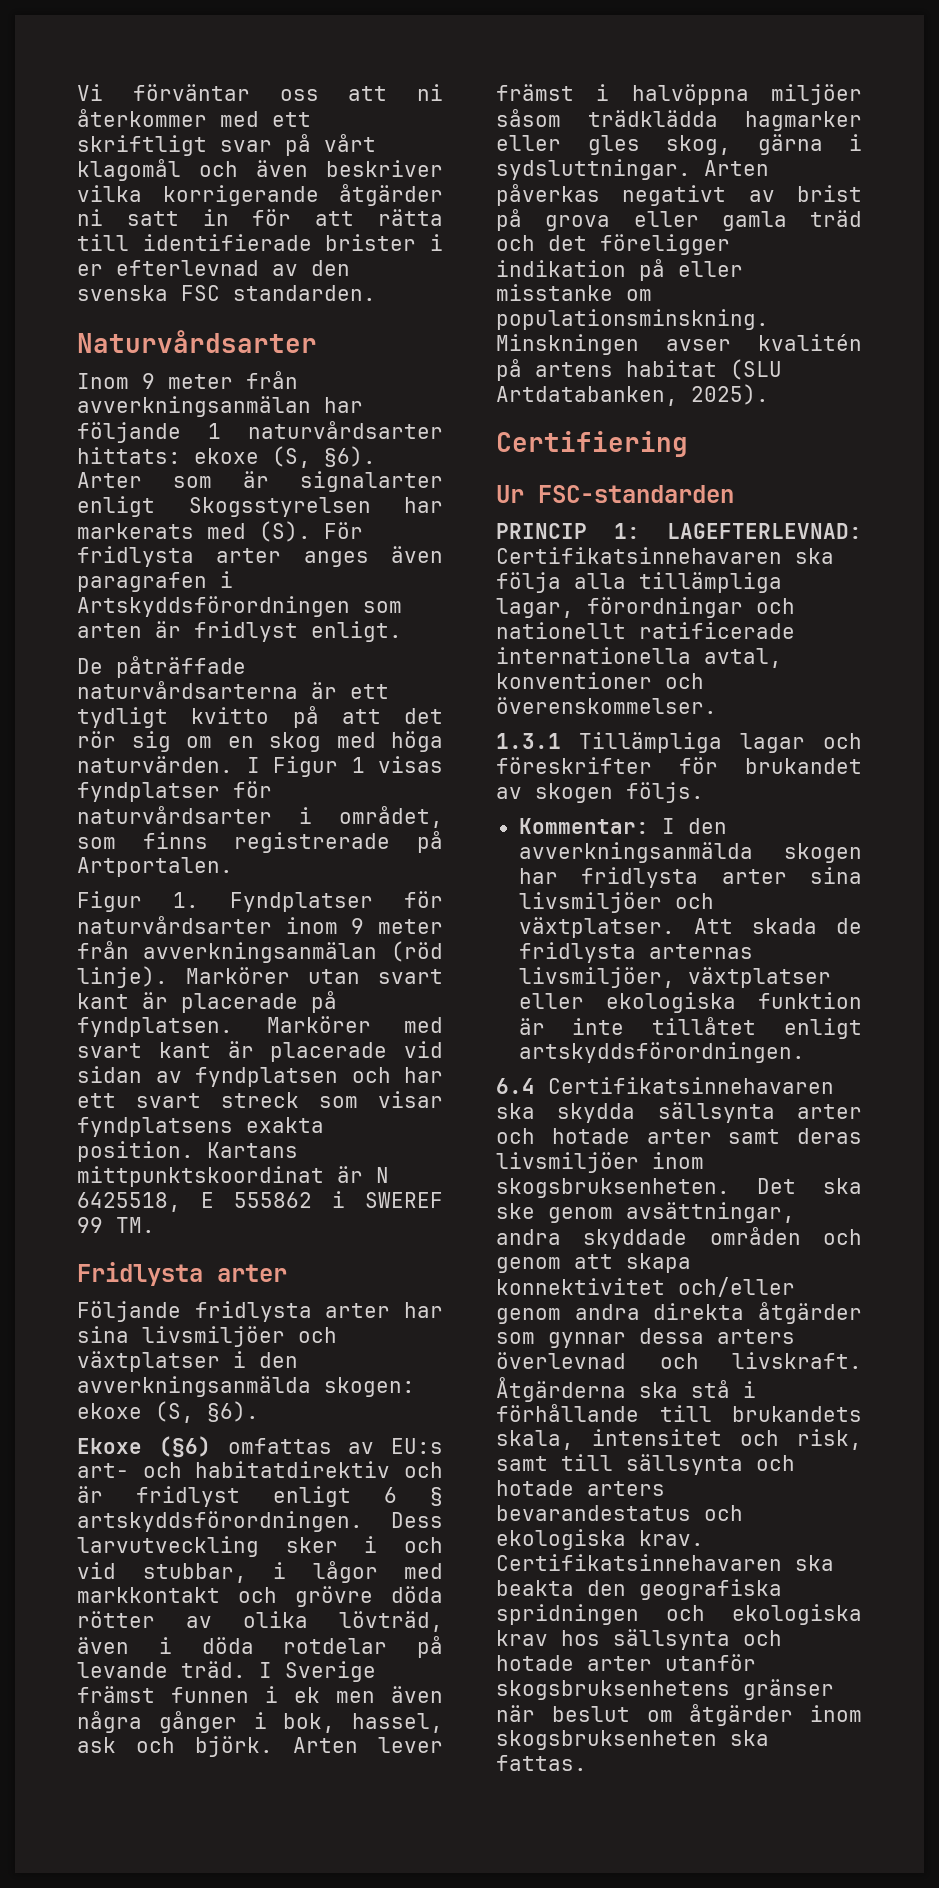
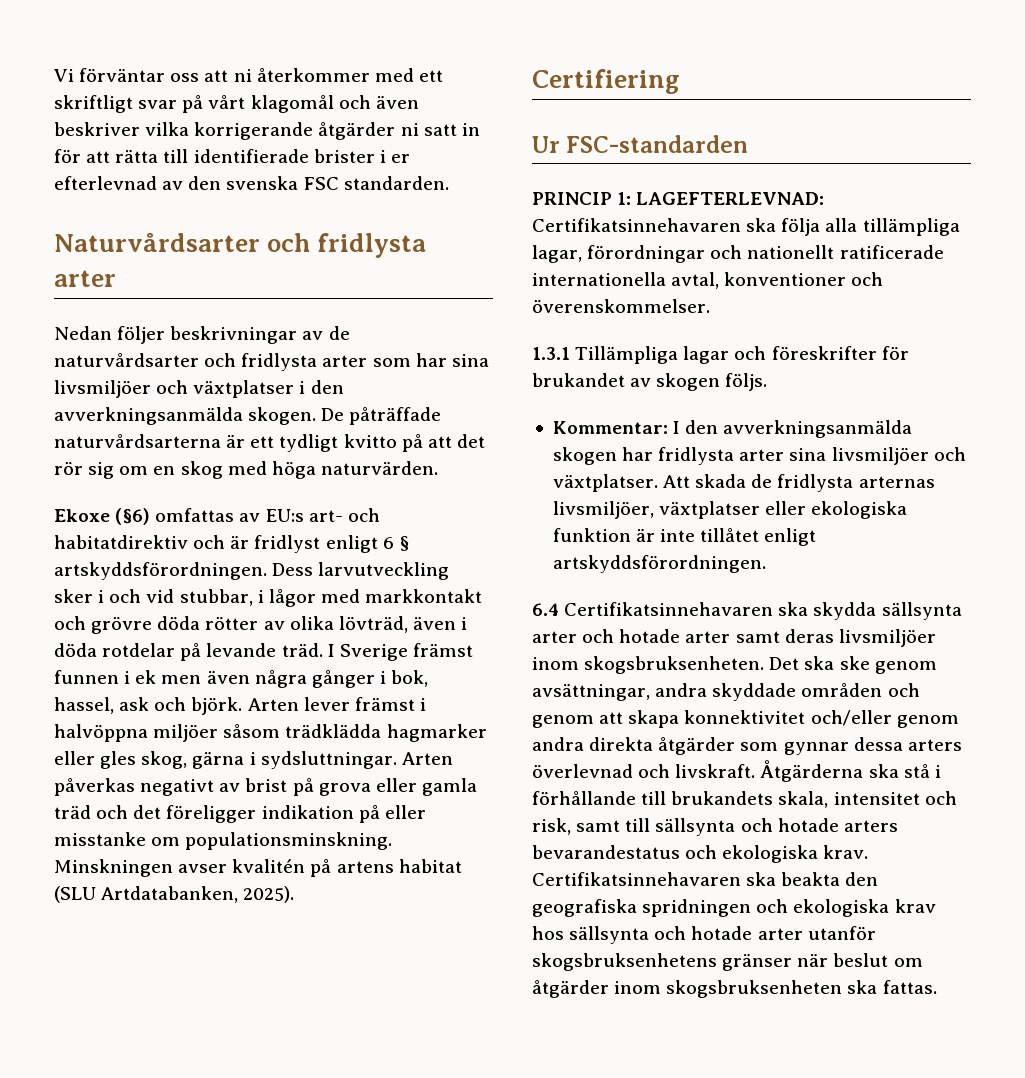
- Naturvårdsarter
- Inom 9 meter från avverkningsanmälan har följande 1 naturvårdsarter hittats: ekoxe (S, §6). Arter som är signalarter enligt Skogsstyrelsen har markerats med (S). För fridlysta arter anges även paragrafen i Artskyddsförordningen som arten är fridlyst enligt.
- De påträffade naturvårdsarterna är ett tydligt kvitto på att det rör sig om en skog med höga naturvärden. I Figur 1 visas fyndplatser för naturvårdsarter i området, som finns registrerade på Artportalen.
- Figur 1. Fyndplatser för naturvårdsarter inom 9 meter från avverkningsanmälan (röd linje). Markörer utan svart kant är placerade på fyndplatsen. Markörer med svart kant är placerade vid sidan av fyndplatsen och har ett svart streck som visar fyndplatsens exakta position. Kartans mittpunktskoordinat är N 6425518, E 555862 i SWEREF 99 TM.
- Fridlysta arter
- Följande fridlysta arter har sina livsmiljöer och växtplatser i den avverkningsanmälda skogen: ekoxe (S, §6).
+ Naturvårdsarter och fridlysta arter
+ Nedan följer beskrivningar av de naturvårdsarter och fridlysta arter som har sina livsmiljöer och växtplatser i den avverkningsanmälda skogen. De påträffade naturvårdsarterna är ett tydligt kvitto på att det rör sig om en skog med höga naturvärden.

